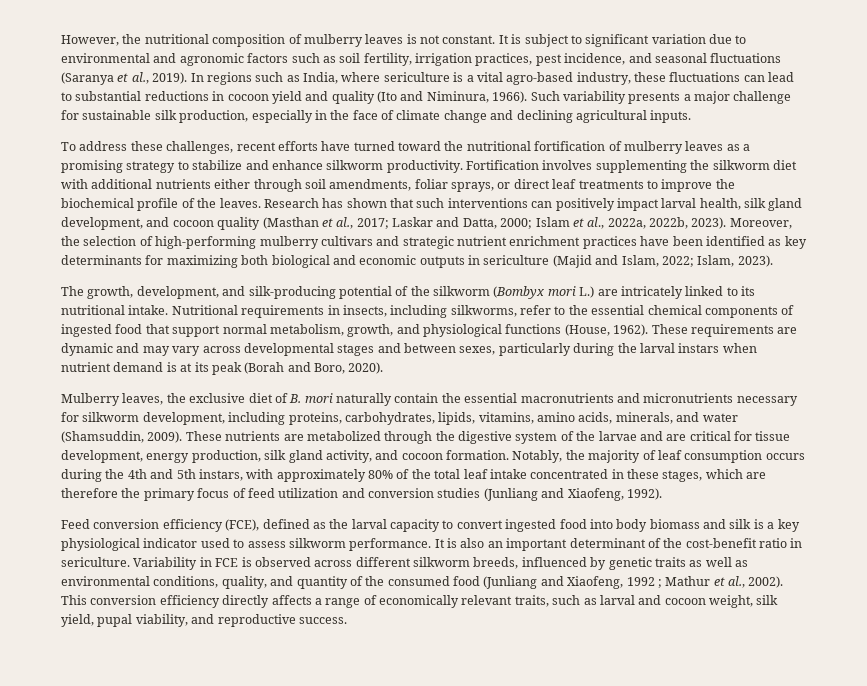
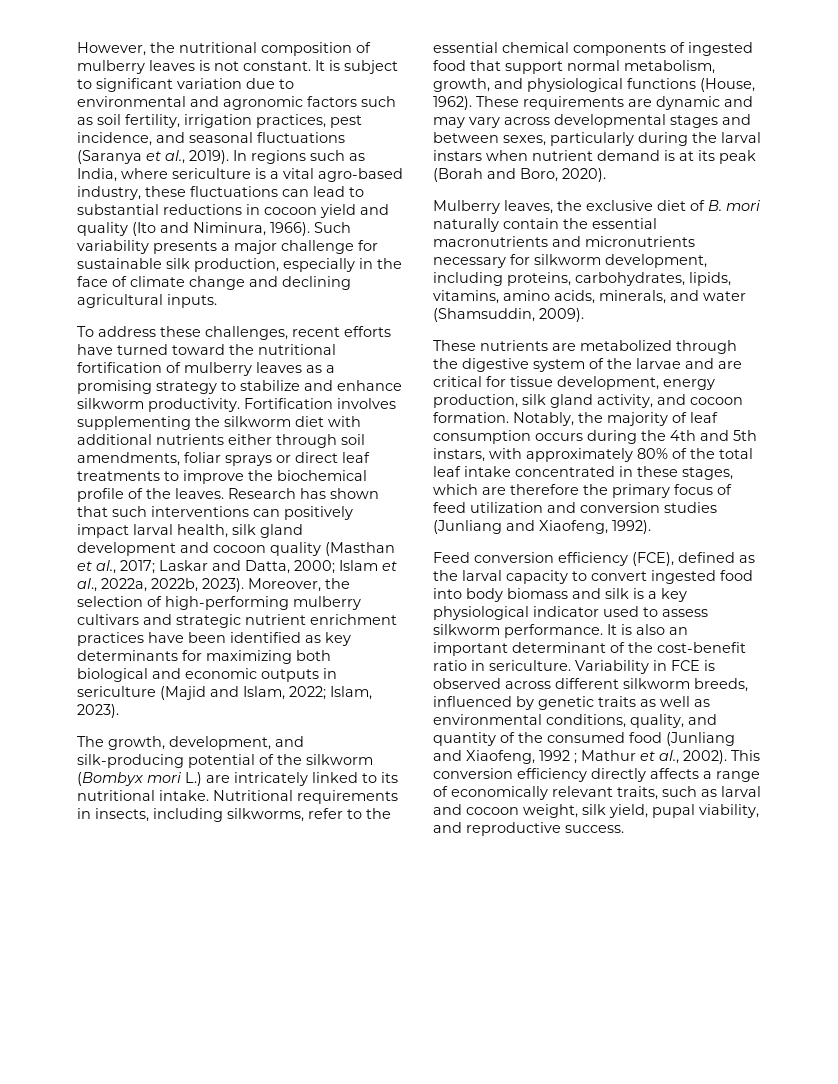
- Fortification involves supplementing the silkworm diet with additional nutrients either through soil amendments, foliar sprays, or direct leaf treatments to improve the biochemical profile of the leaves.
+ Fortification involves supplementing the silkworm diet with additional nutrients either through soil amendments, foliar sprays or direct leaf treatments to improve the biochemical profile of the leaves.
- Research has shown that such interventions can positively impact larval health, silk gland development, and cocoon quality (Masthan et al., 2017; Laskar and Datta, 2000; Islam et al., 2022a, 2022b, 2023).
+ Research has shown that such interventions can positively impact larval health, silk gland development and cocoon quality (Masthan et al., 2017; Laskar and Datta, 2000; Islam et al., 2022a, 2022b, 2023).
- Mulberry leaves, the exclusive diet of B. mori naturally contain the essential macronutrients and micronutrients necessary for silkworm development, including proteins, carbohydrates, lipids, vitamins, amino acids, minerals, and water (Shamsuddin, 2009). These nutrients are metabolized through the digestive system of the larvae and are critical for tissue development, energy production, silk gland activity, and cocoon formation.
+ Mulberry leaves, the exclusive diet of B. mori naturally contain the essential macronutrients and micronutrients necessary for silkworm development, including proteins, carbohydrates, lipids, vitamins, amino acids, minerals, and water (Shamsuddin, 2009).
+ These nutrients are metabolized through the digestive system of the larvae and are critical for tissue development, energy production, silk gland activity, and cocoon formation.

